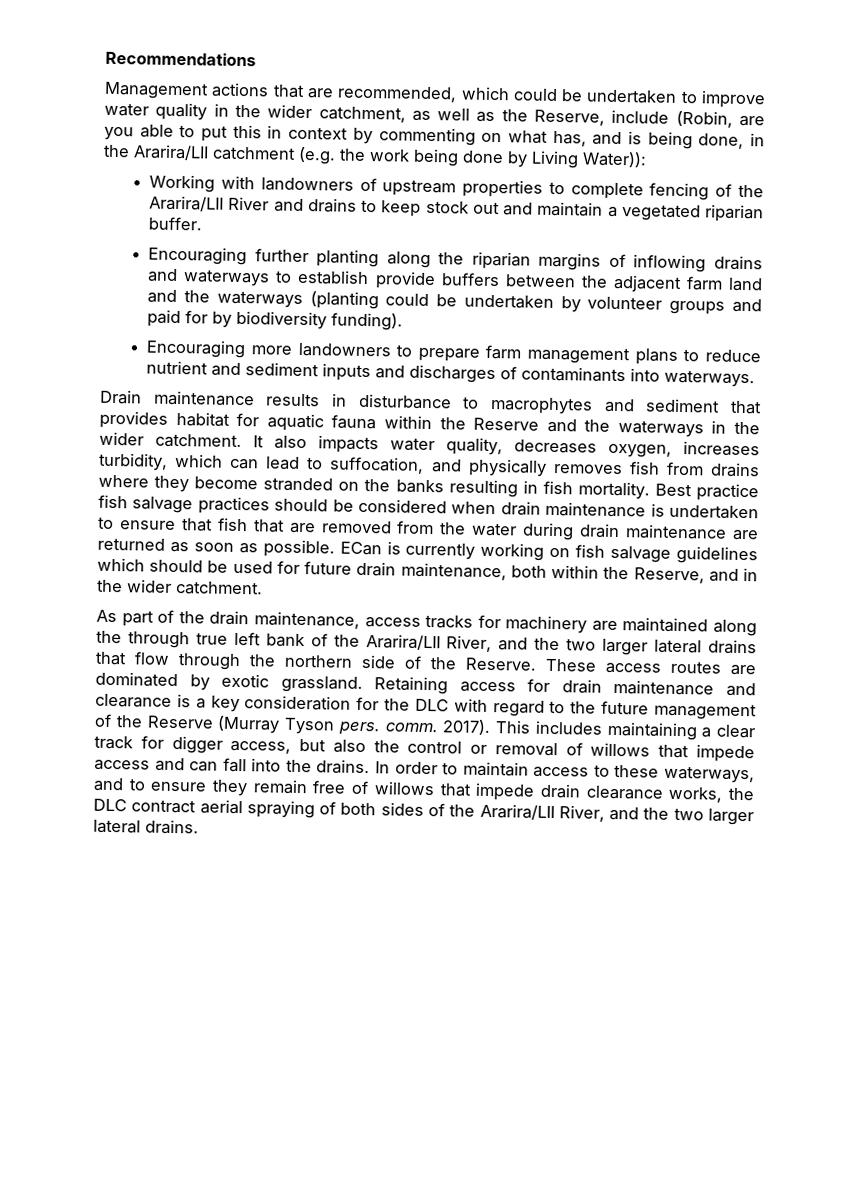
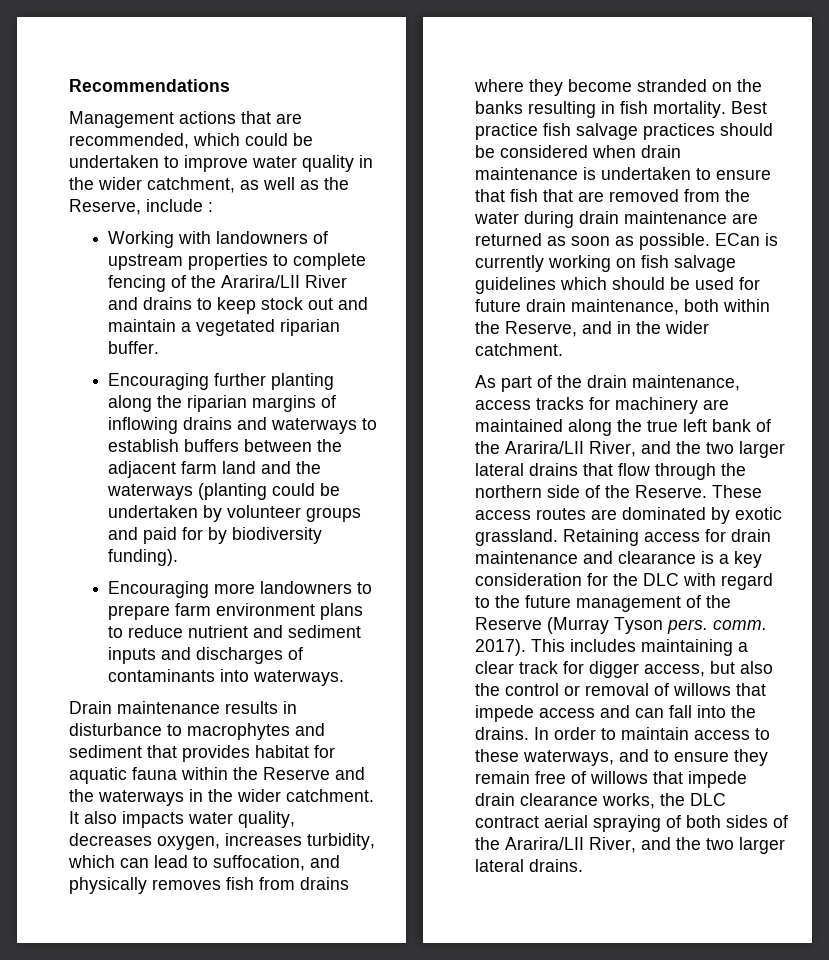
- Management actions that are recommended, which could be undertaken to improve water quality in the wider catchment, as well as the Reserve, include (Robin, are you able to put this in context by commenting on what has, and is being done, in the Ararira/LII catchment (e.g. the work being done by Living Water)):
+ Management actions that are recommended, which could be undertaken to improve water quality in the wider catchment, as well as the Reserve, include :
- Encouraging further planting along the riparian margins of inflowing drains and waterways to establish provide buffers between the adjacent farm land and the waterways (planting could be undertaken by volunteer groups and paid for by biodiversity funding).
+ Encouraging further planting along the riparian margins of inflowing drains and waterways to establish buffers between the adjacent farm land and the waterways (planting could be undertaken by volunteer groups and paid for by biodiversity funding).
- Encouraging more landowners to prepare farm management plans to reduce nutrient and sediment inputs and discharges of contaminants into waterways.
+ Encouraging more landowners to prepare farm environment plans to reduce nutrient and sediment inputs and discharges of contaminants into waterways.
- As part of the drain maintenance, access tracks for machinery are maintained along the through true left bank of the Ararira/LII River, and the two larger lateral drains that flow through the northern side of the Reserve.
+ As part of the drain maintenance, access tracks for machinery are maintained along the true left bank of the Ararira/LII River, and the two larger lateral drains that flow through the northern side of the Reserve.

